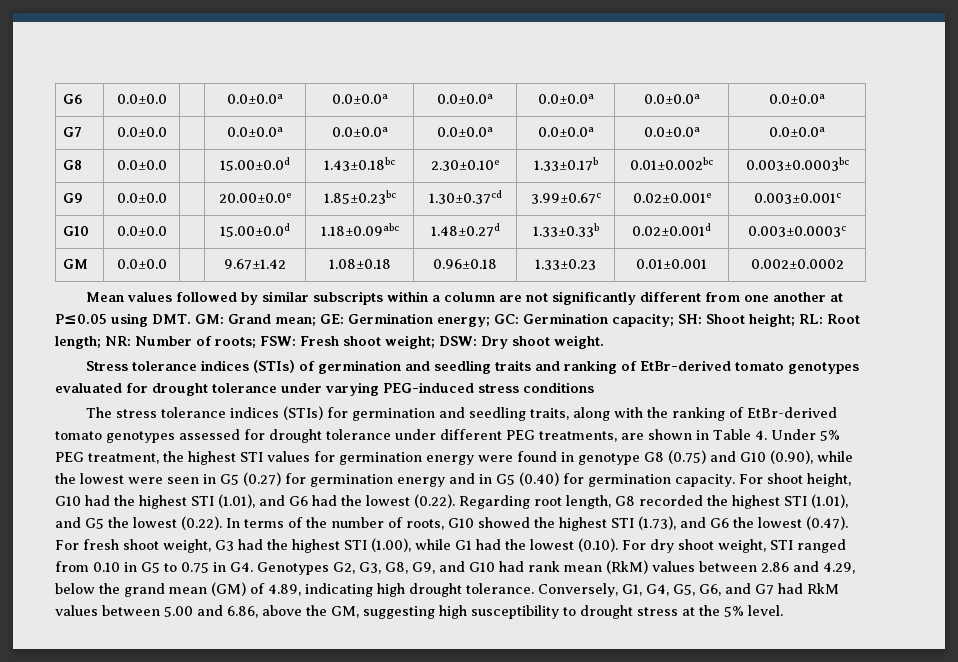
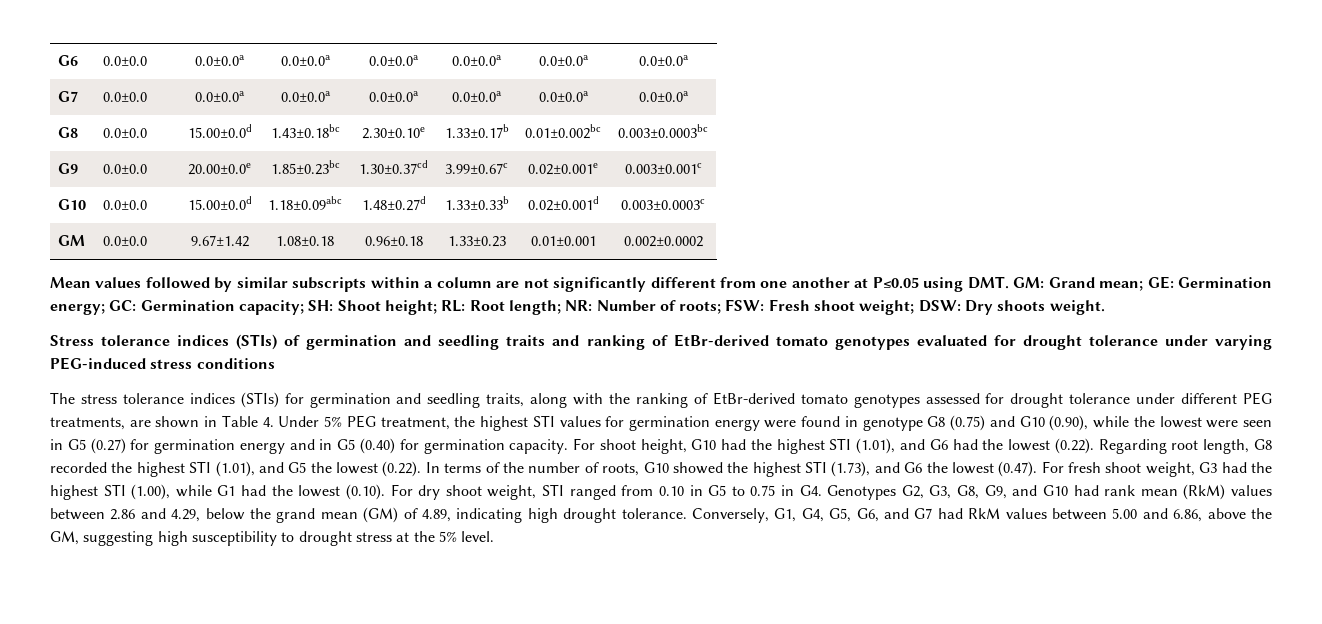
- Mean values followed by similar subscripts within a column are not significantly different from one another at P≤0.05 using DMT. GM: Grand mean; GE: Germination energy; GC: Germination capacity; SH: Shoot height; RL: Root length; NR: Number of roots; FSW: Fresh shoot weight; DSW: Dry shoot weight.
+ Mean values followed by similar subscripts within a column are not significantly different from one another at P≤0.05 using DMT. GM: Grand mean; GE: Germination energy; GC: Germination capacity; SH: Shoot height; RL: Root length; NR: Number of roots; FSW: Fresh shoot weight; DSW: Dry shoots weight.

